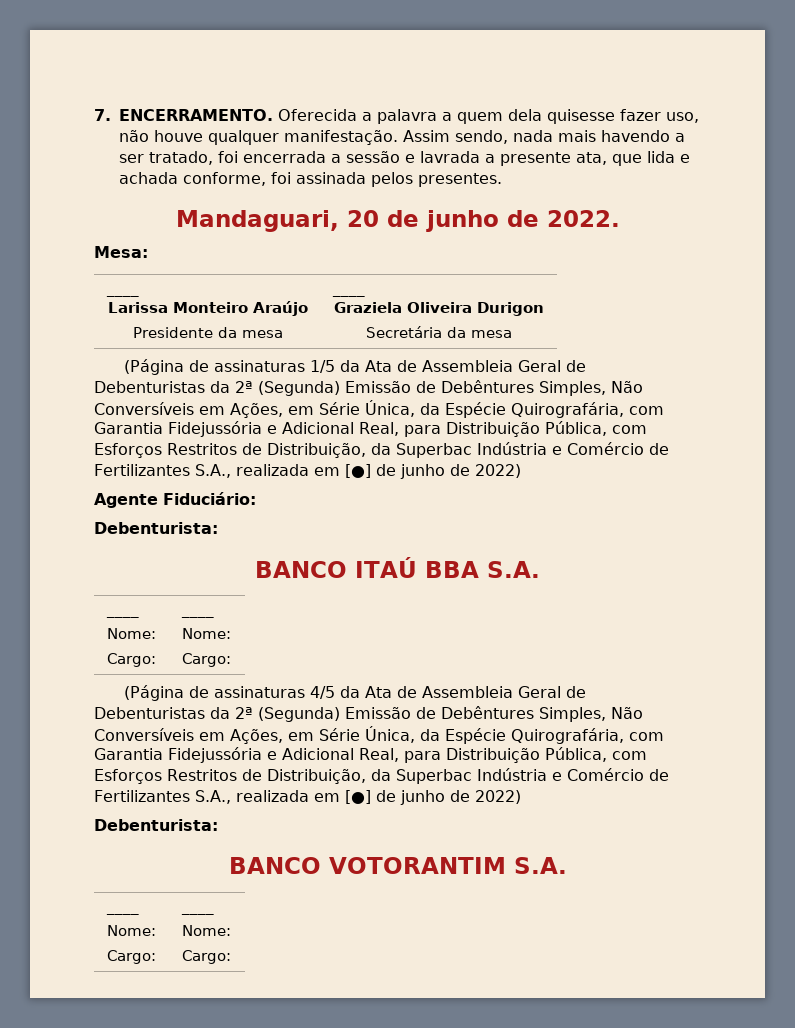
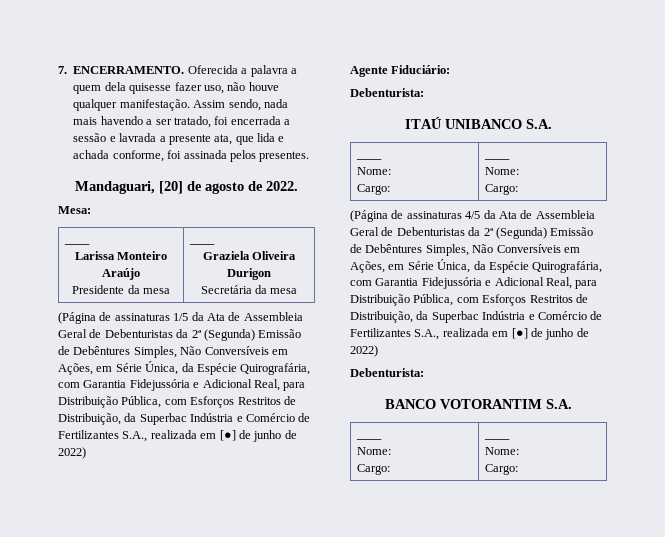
- Mandaguari, 20 de junho de 2022.
+ Mandaguari, [20] de agosto de 2022.
- BANCO ITAÚ BBA S.A.
+ ITAÚ UNIBANCO S.A.

